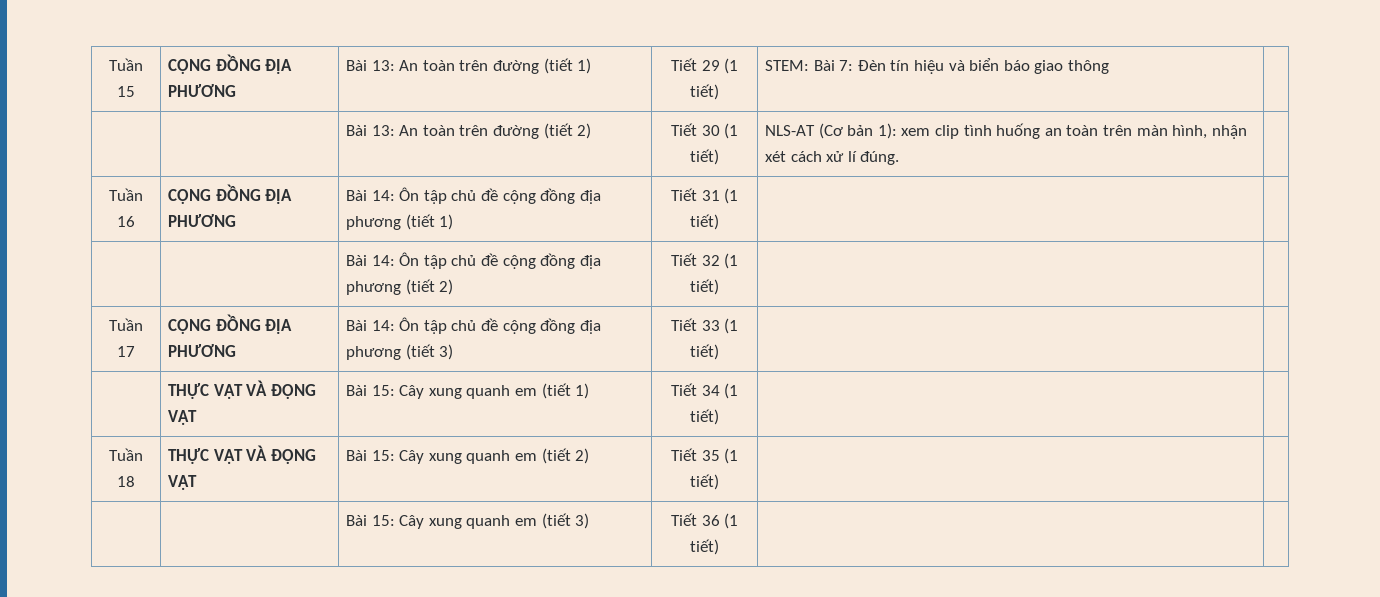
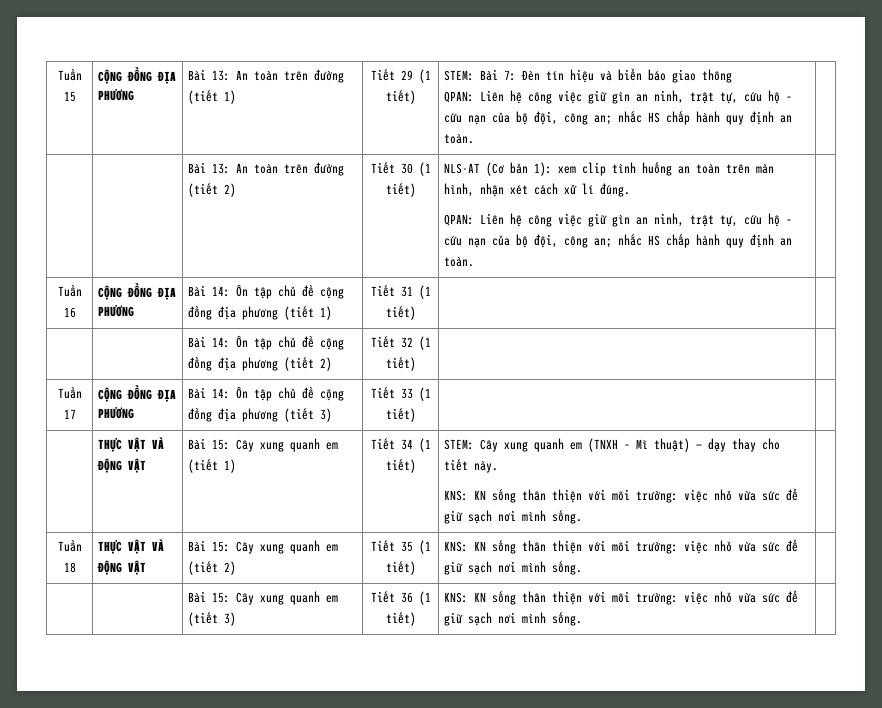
  STEM: Bài 7: Đèn tín hiệu và biển báo giao thông
+ QPAN: Liên hệ công việc giữ gìn an ninh, trật tự, cứu hộ – cứu nạn của bộ đội, công an; nhắc HS chấp hành quy định an toàn.
  NLS-AT (Cơ bản 1): xem clip tình huống an toàn trên màn hình, nhận xét cách xử lí đúng.
+ QPAN: Liên hệ công việc giữ gìn an ninh, trật tự, cứu hộ – cứu nạn của bộ đội, công an; nhắc HS chấp hành quy định an toàn.
+ STEM: Cây xung quanh em (TNXH – Mĩ thuật) — dạy thay cho tiết này.
+ KNS: KN sống thân thiện với môi trường: việc nhỏ vừa sức để giữ sạch nơi mình sống.
- Tuần 18 | THỰC VẬT VÀ ĐỘNG VẬT | Bài 15: Cây xung quanh em (tiết 2) | Tiết 35 (1 tiết) | |
+ Tuần 18 | THỰC VẬT VÀ ĐỘNG VẬT | Bài 15: Cây xung quanh em (tiết 2) | Tiết 35 (1 tiết) | KNS: KN sống thân thiện với môi trường: việc nhỏ vừa sức để giữ sạch nơi mình sống. |
- | | Bài 15: Cây xung quanh em (tiết 3) | Tiết 36 (1 tiết) | |
+ | | Bài 15: Cây xung quanh em (tiết 3) | Tiết 36 (1 tiết) | KNS: KN sống thân thiện với môi trường: việc nhỏ vừa sức để giữ sạch nơi mình sống. |

